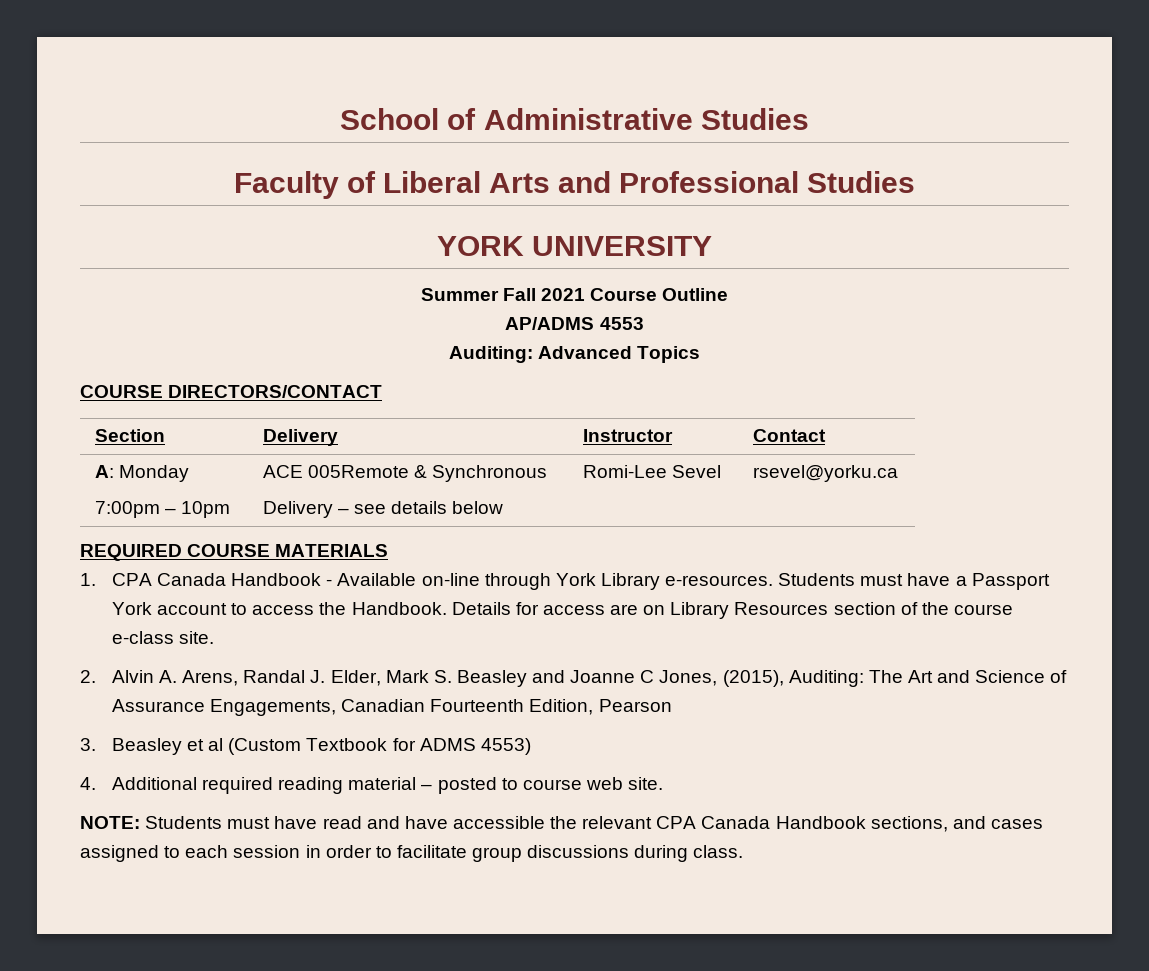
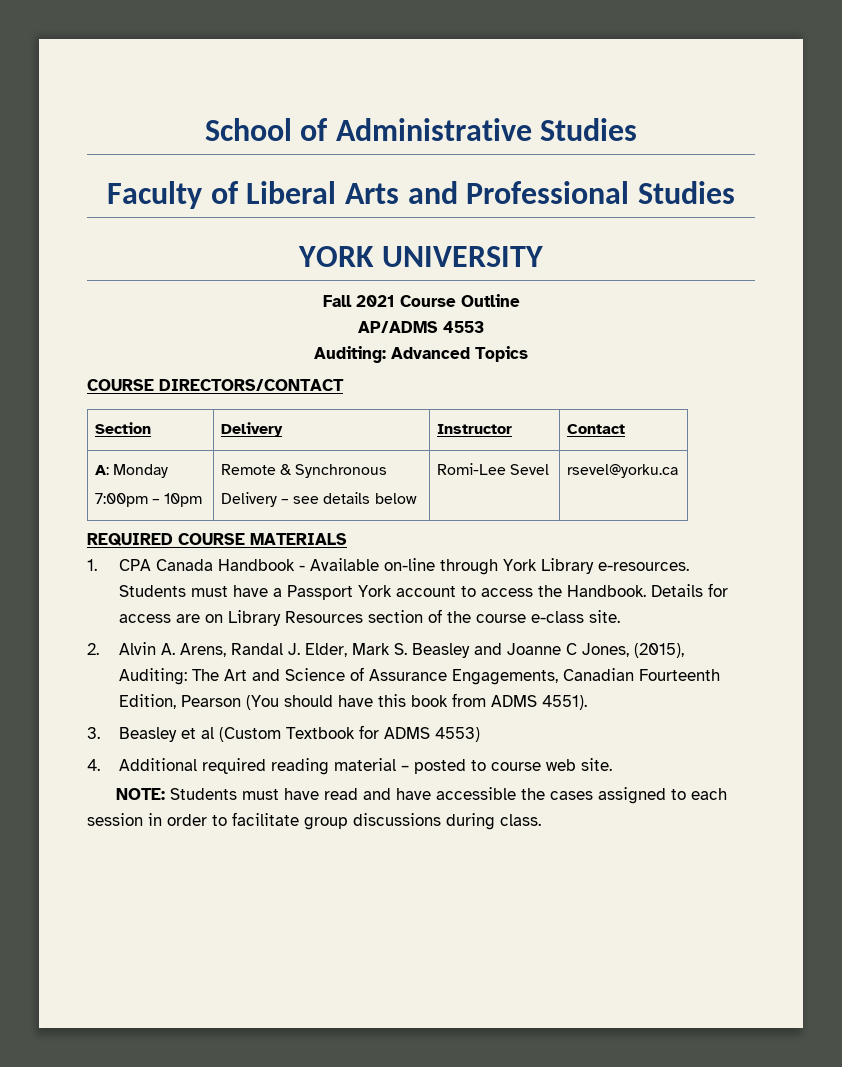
- Summer Fall 2021 Course Outline
+ Fall 2021 Course Outline
  A: Monday
- 7:00pm – 10pm | ACE 005Remote & Synchronous
+ 7:00pm – 10pm | Remote & Synchronous
- 2. Alvin A. Arens, Randal J. Elder, Mark S. Beasley and Joanne C Jones, (2015), Auditing: The Art and Science of Assurance Engagements, Canadian Fourteenth Edition, Pearson
+ 2. Alvin A. Arens, Randal J. Elder, Mark S. Beasley and Joanne C Jones, (2015), Auditing: The Art and Science of Assurance Engagements, Canadian Fourteenth Edition, Pearson (You should have this book from ADMS 4551).
- NOTE: Students must have read and have accessible the relevant CPA Canada Handbook sections, and cases assigned to each session in order to facilitate group discussions during class.
+ NOTE: Students must have read and have accessible the cases assigned to each session in order to facilitate group discussions during class.

